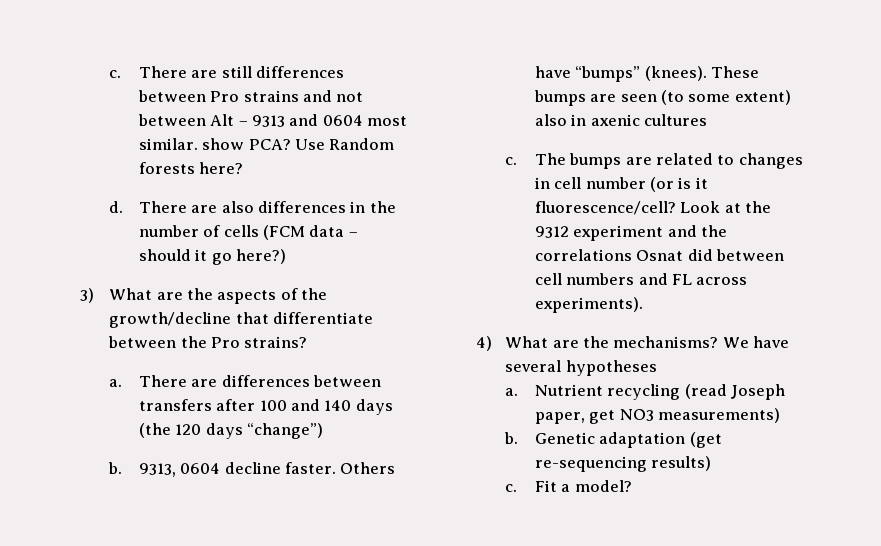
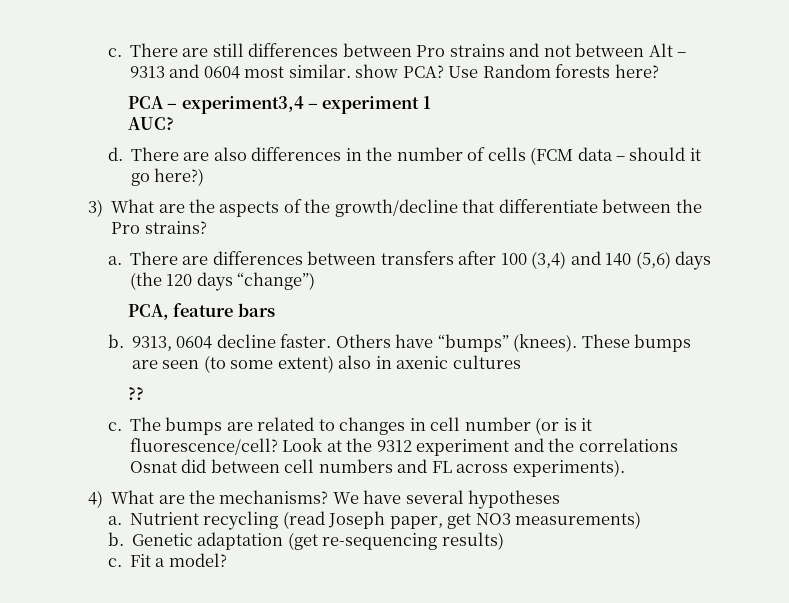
+ PCA – experiment3,4 – experiment 1
+ AUC?
- There are differences between transfers after 100 and 140 days (the 120 days “change”)
+ There are differences between transfers after 100 (3,4) and 140 (5,6) days (the 120 days “change”)
+ PCA, feature bars
+ ??

